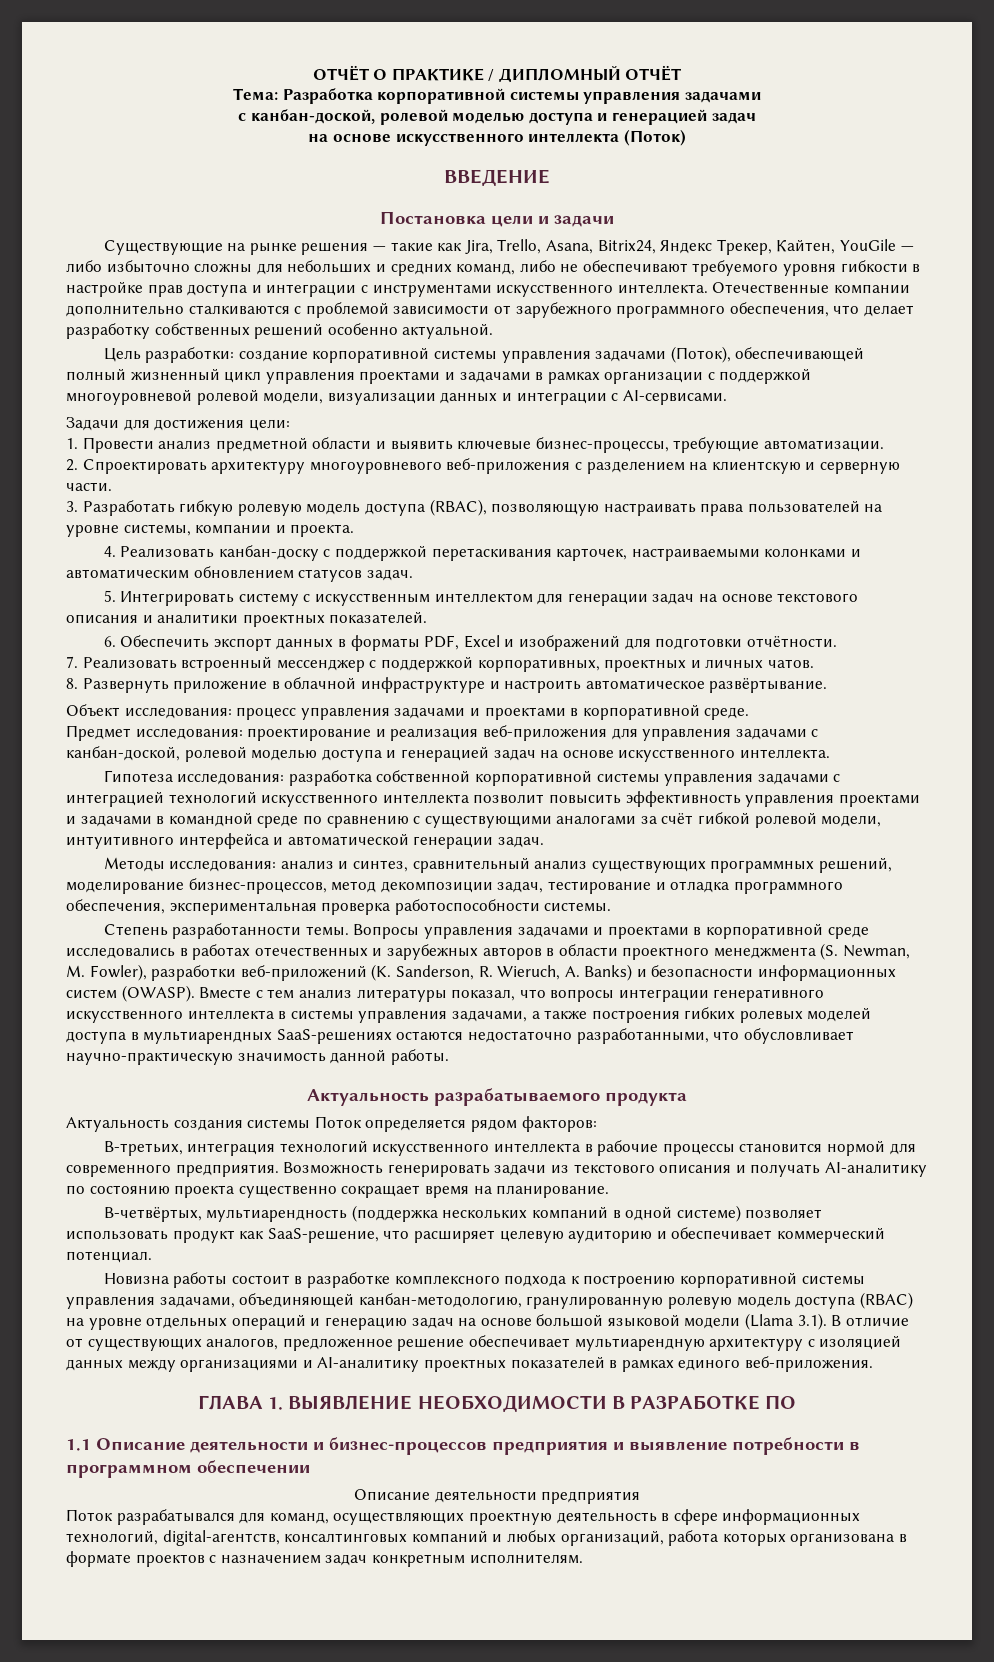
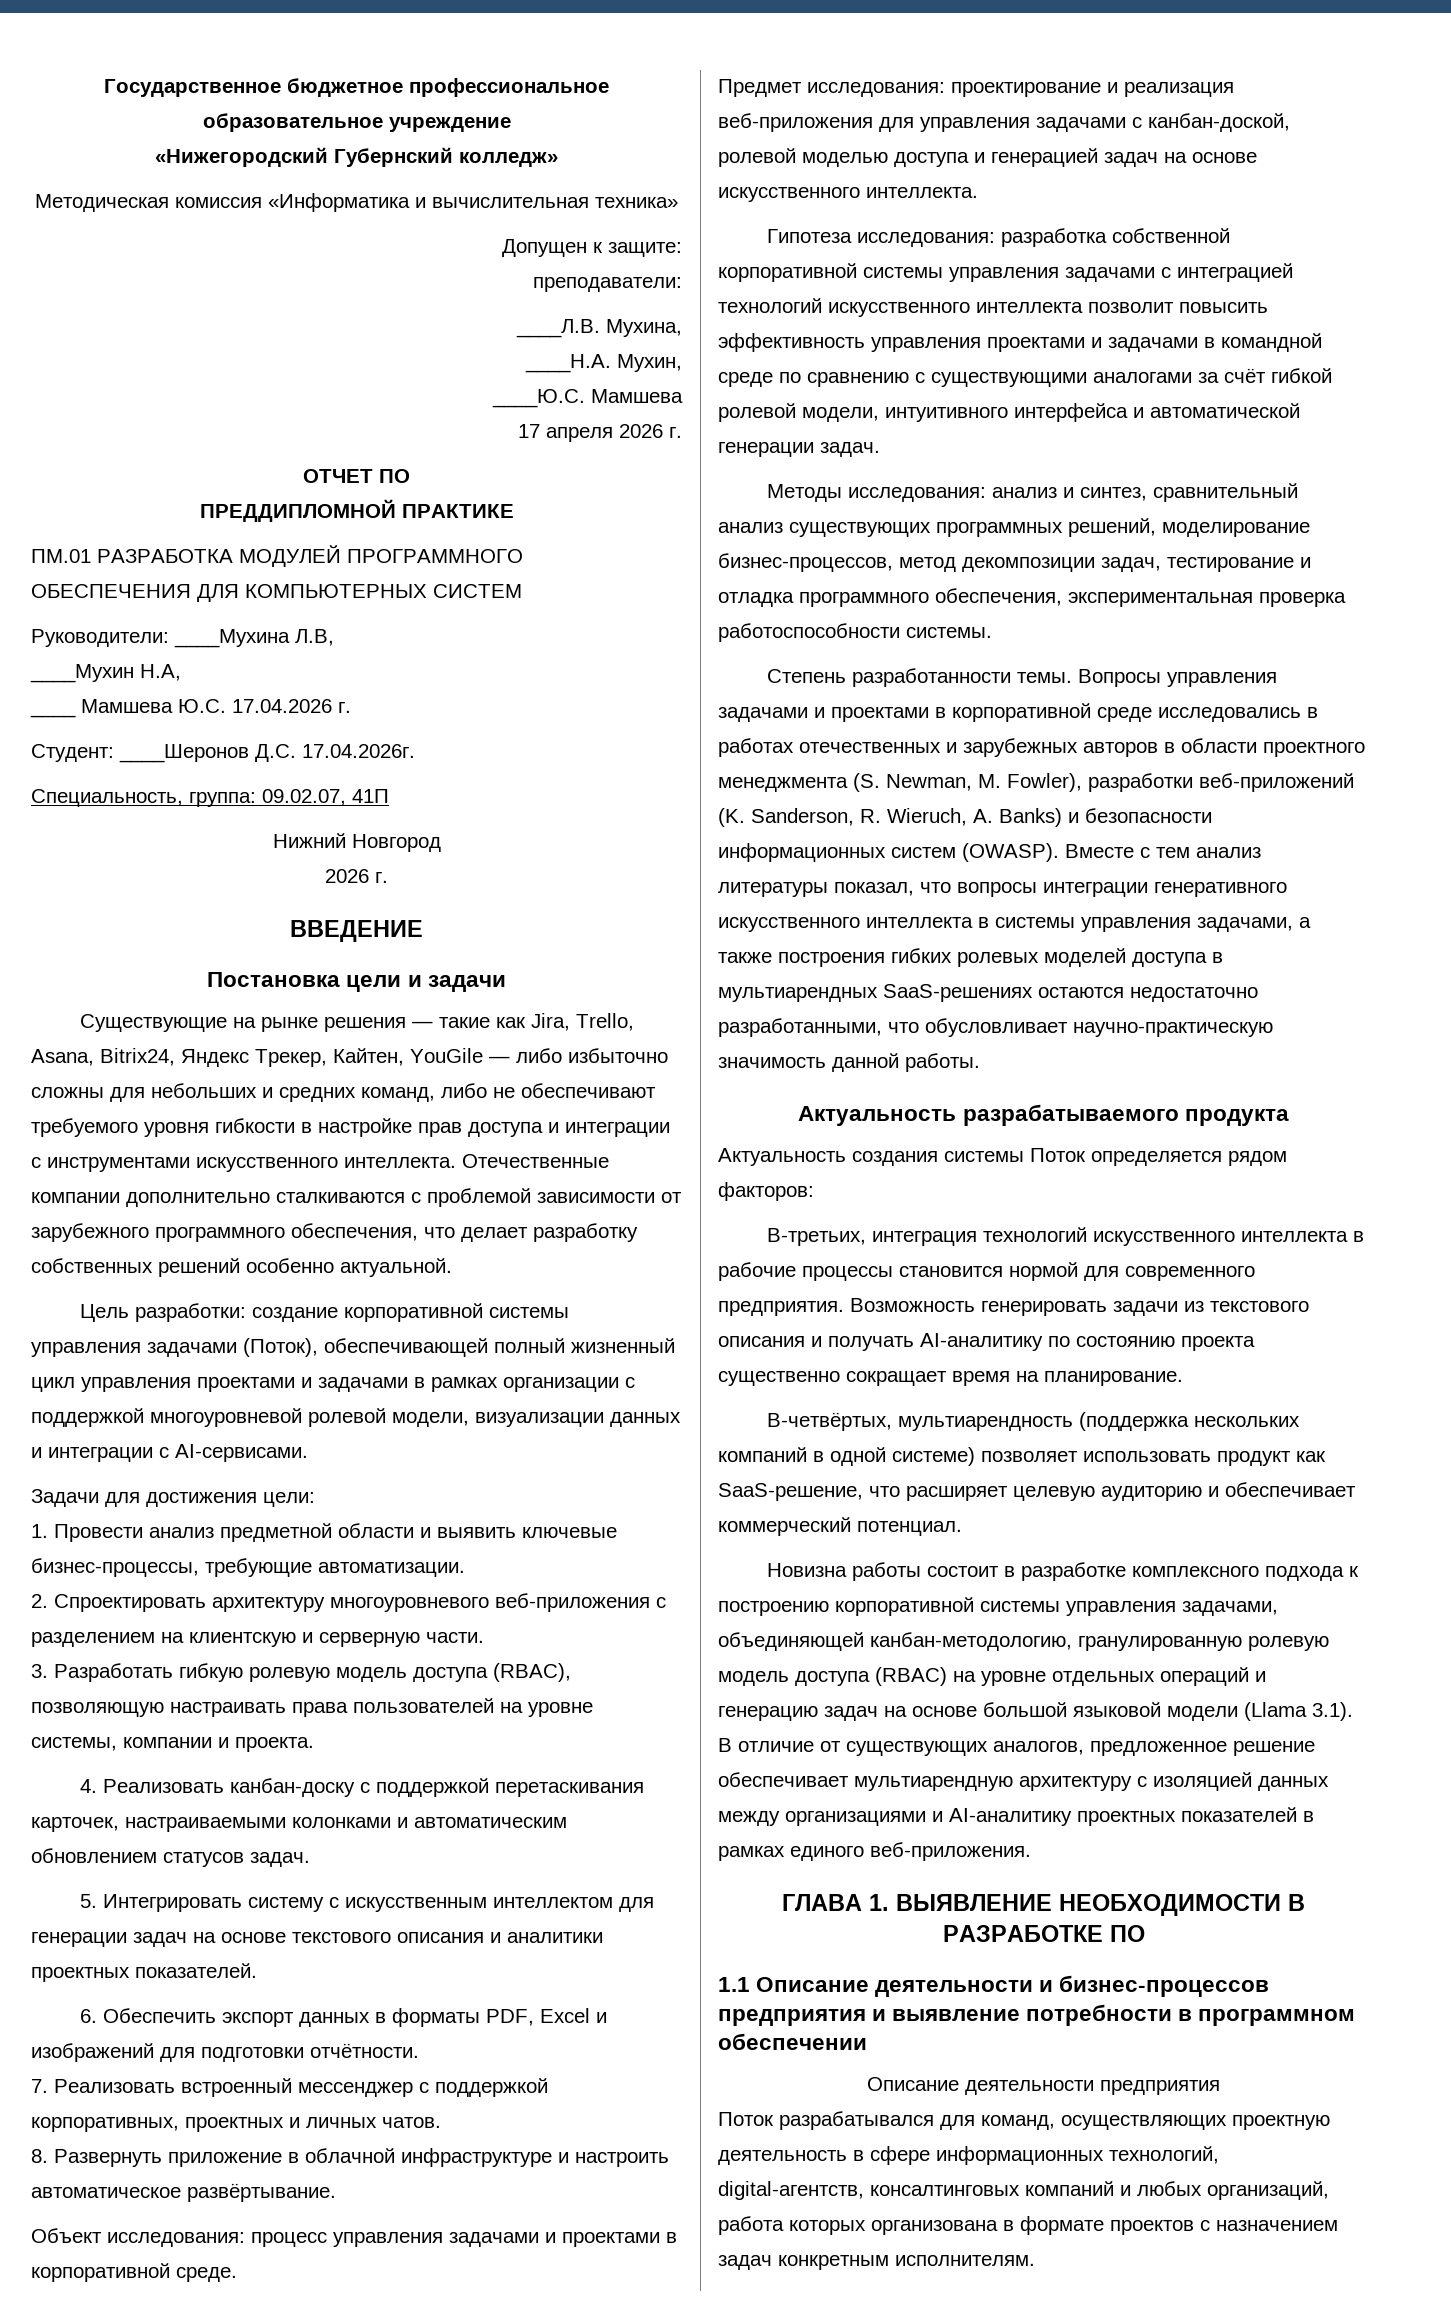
- ОТЧЁТ О ПРАКТИКЕ / ДИПЛОМНЫЙ ОТЧЁТ
- Тема: Разработка корпоративной системы управления задачами
- с канбан-доской, ролевой моделью доступа и генерацией задач
- на основе искусственного интеллекта (Поток)
+ Государственное бюджетное профессиональное образовательное учреждение
+ «Нижегородский Губернский колледж»
+ Методическая комиссия «Информатика и вычислительная техника»
+ Допущен к защите:
+ преподаватели:
+ ____Л.В. Мухина,
+ ____Н.А. Мухин,
+ ____Ю.С. Мамшева
+ 17 апреля 2026 г.
+ ОТЧЕТ ПО
+ ПРЕДДИПЛОМНОЙ ПРАКТИКЕ
+ ПМ.01 РАЗРАБОТКА МОДУЛЕЙ ПРОГРАММНОГО ОБЕСПЕЧЕНИЯ ДЛЯ КОМПЬЮТЕРНЫХ СИСТЕМ
+ Руководители: ____Мухина Л.В,
+ ____Мухин Н.А,
+ ____ Мамшева Ю.С. 17.04.2026 г.
+ Студент: ____Шеронов Д.С. 17.04.2026г.
+ Специальность, группа: 09.02.07, 41П
+ Нижний Новгород
+ 2026 г.

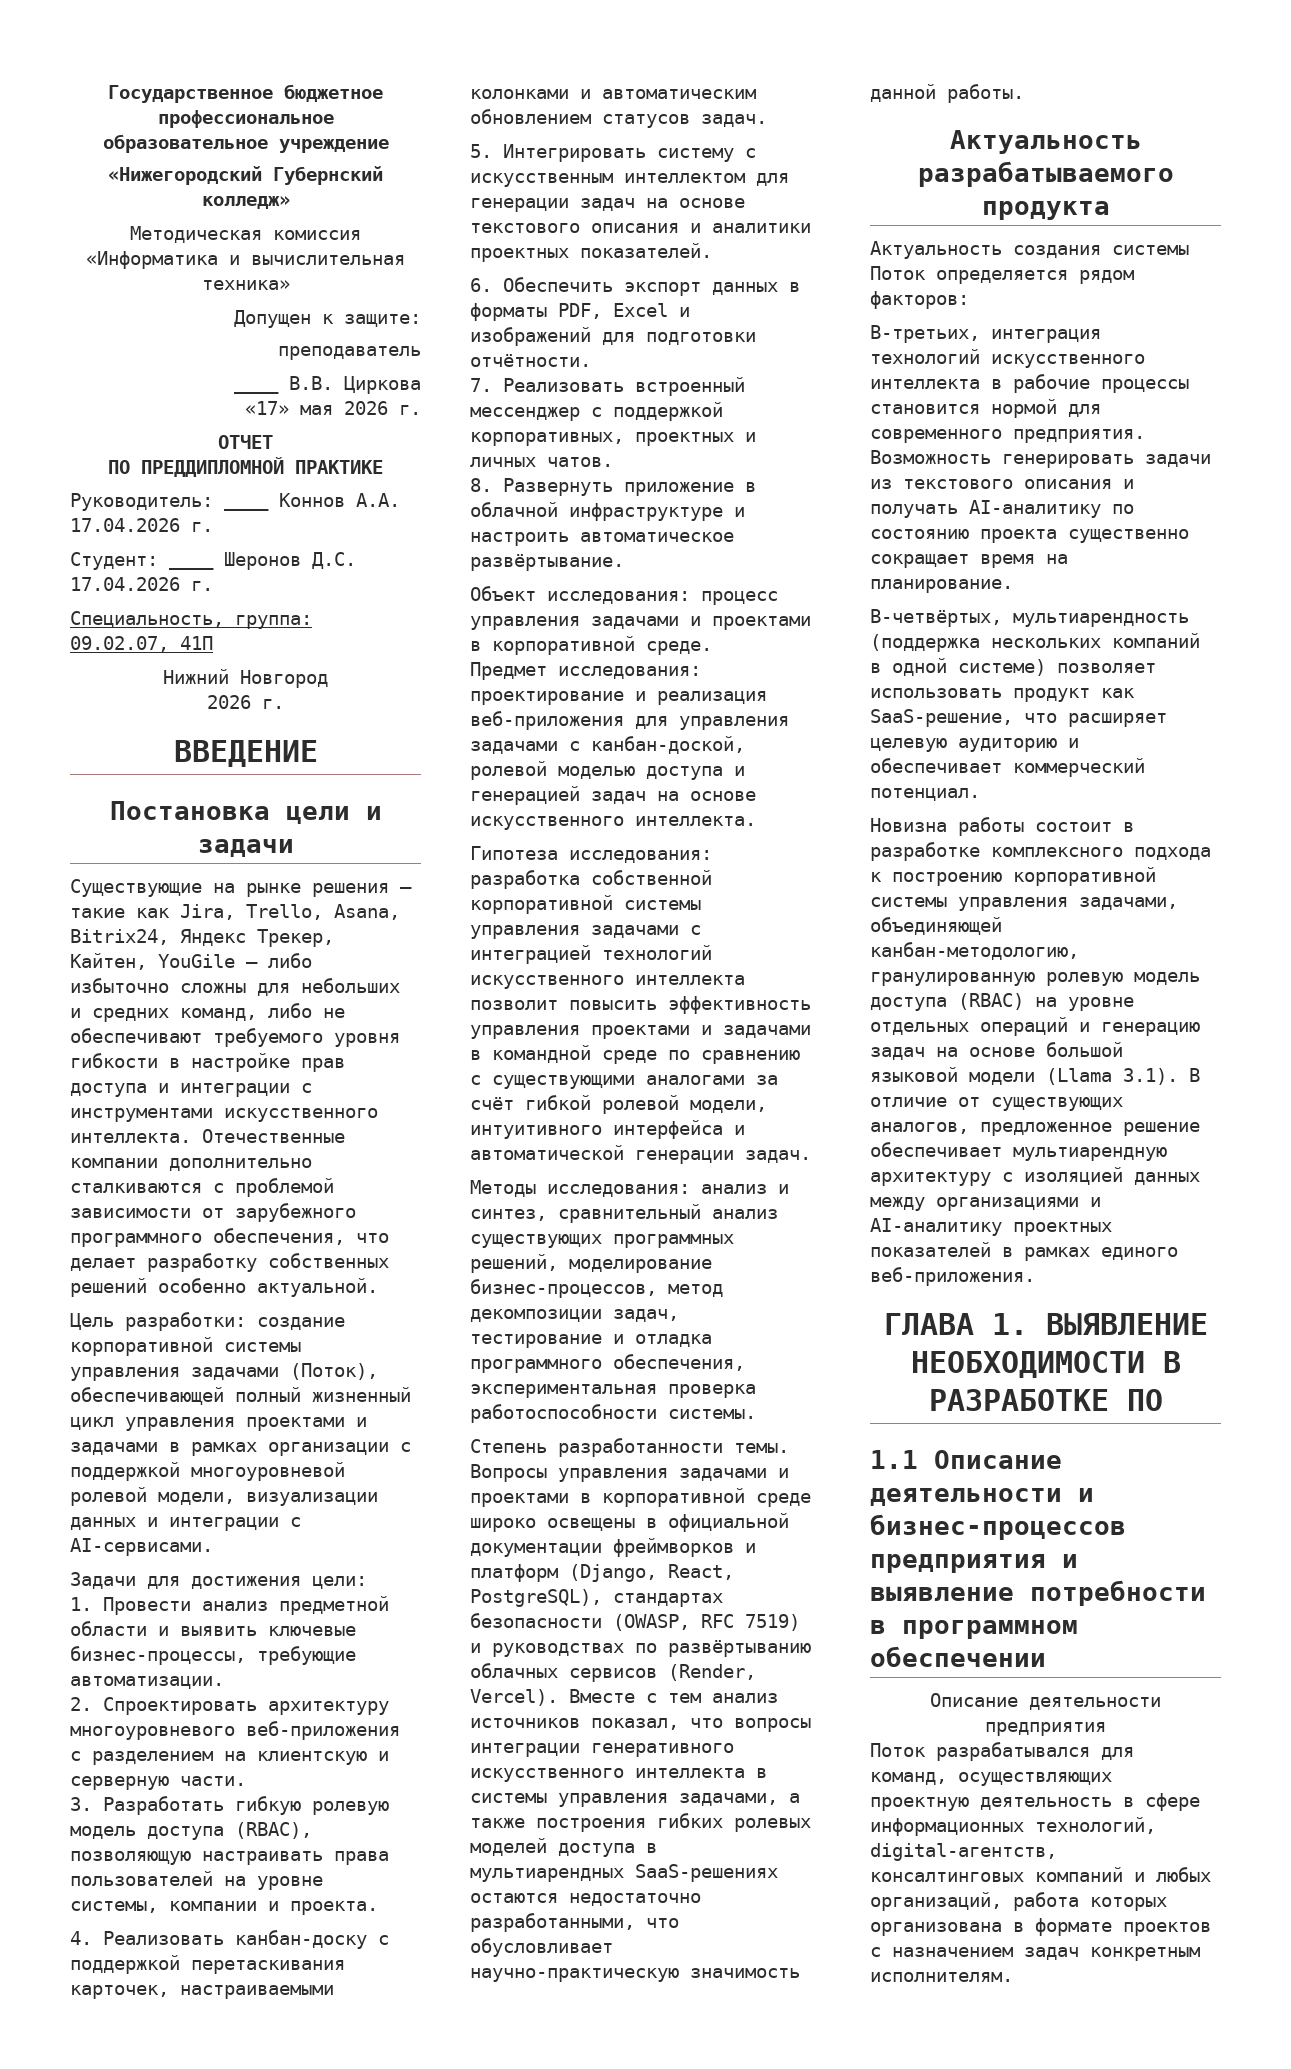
- преподаватели:
- ____Л.В. Мухина,
- ____Н.А. Мухин,
- ____Ю.С. Мамшева
- 17 апреля 2026 г.
+ преподаватель
+ ____ В.В. Циркова
+ «17» мая 2026 г.
- ОТЧЕТ ПО
- ПРЕДДИПЛОМНОЙ ПРАКТИКЕ
+ ОТЧЕТ
+ ПО ПРЕДДИПЛОМНОЙ ПРАКТИКЕ
- ПМ.01 РАЗРАБОТКА МОДУЛЕЙ ПРОГРАММНОГО ОБЕСПЕЧЕНИЯ ДЛЯ КОМПЬЮТЕРНЫХ СИСТЕМ
- Руководители: ____Мухина Л.В,
- ____Мухин Н.А,
- ____ Мамшева Ю.С. 17.04.2026 г.
- Студент: ____Шеронов Д.С. 17.04.2026г.
+ Руководитель: ____ Коннов А.А. 17.04.2026 г.
+ Студент: ____ Шеронов Д.С. 17.04.2026 г.
- Вопросы управления задачами и проектами в корпоративной среде исследовались в работах отечественных и зарубежных авторов в области проектного менеджмента (S. Newman, M. Fowler), разработки веб-приложений (K. Sanderson, R. Wieruch, A. Banks) и безопасности информационных систем (OWASP).
+ Вопросы управления задачами и проектами в корпоративной среде широко освещены в официальной документации фреймворков и платформ (Django, React, PostgreSQL), стандартах безопасности (OWASP, RFC 7519) и руководствах по развёртыванию облачных сервисов (Render, Vercel).
- Вместе с тем анализ литературы показал, что вопросы интеграции генеративного искусственного интеллекта в системы управления задачами, а также построения гибких ролевых моделей доступа в мультиарендных SaaS-решениях остаются недостаточно разработанными, что обусловливает научно-практическую значимость данной работы.
+ Вместе с тем анализ источников показал, что вопросы интеграции генеративного искусственного интеллекта в системы управления задачами, а также построения гибких ролевых моделей доступа в мультиарендных SaaS-решениях остаются недостаточно разработанными, что обусловливает научно-практическую значимость данной работы.

